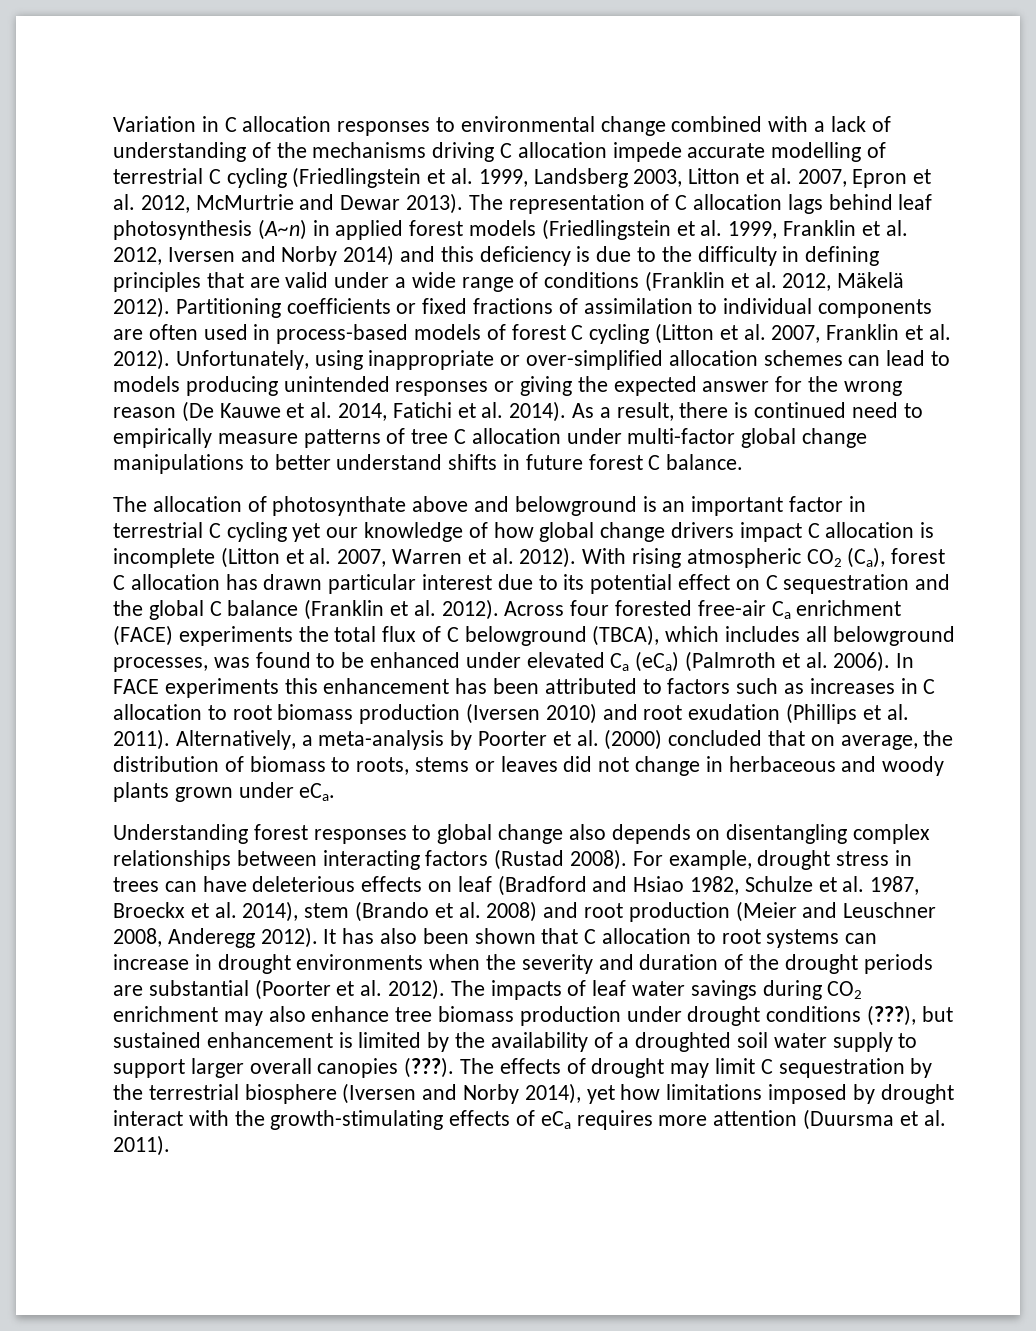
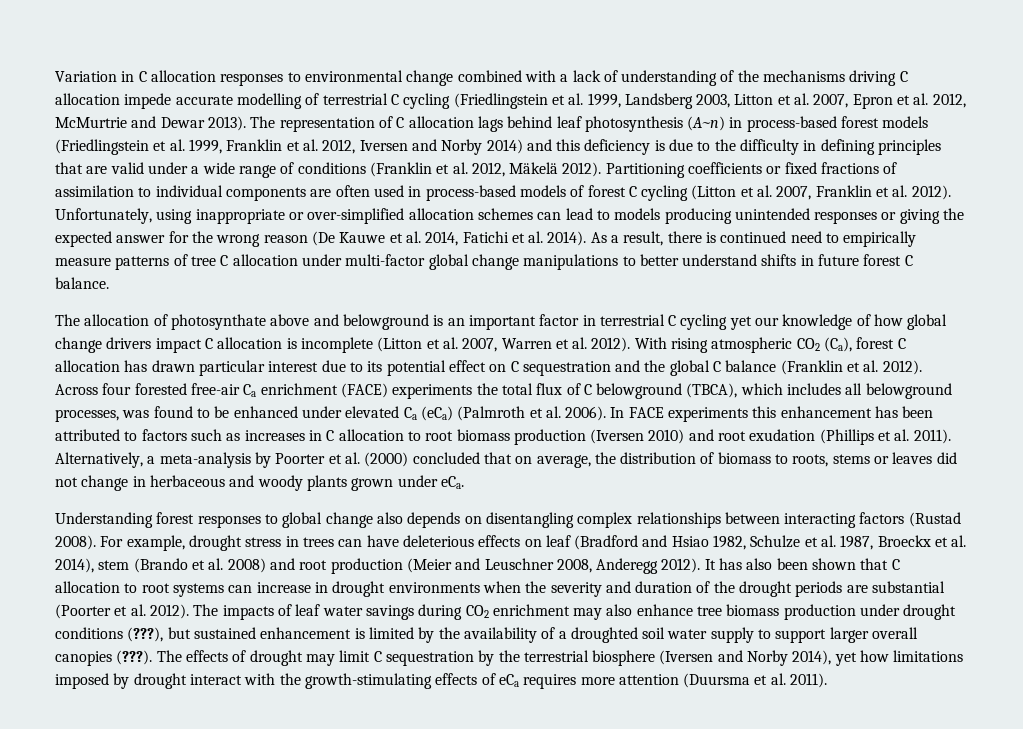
- The representation of C allocation lags behind leaf photosynthesis (A~n) in applied forest models (Friedlingstein et al. 1999, Franklin et al. 2012, Iversen and Norby 2014) and this deficiency is due to the difficulty in defining principles that are valid under a wide range of conditions (Franklin et al. 2012, Mäkelä 2012).
+ The representation of C allocation lags behind leaf photosynthesis (A~n) in process-based forest models (Friedlingstein et al. 1999, Franklin et al. 2012, Iversen and Norby 2014) and this deficiency is due to the difficulty in defining principles that are valid under a wide range of conditions (Franklin et al. 2012, Mäkelä 2012).

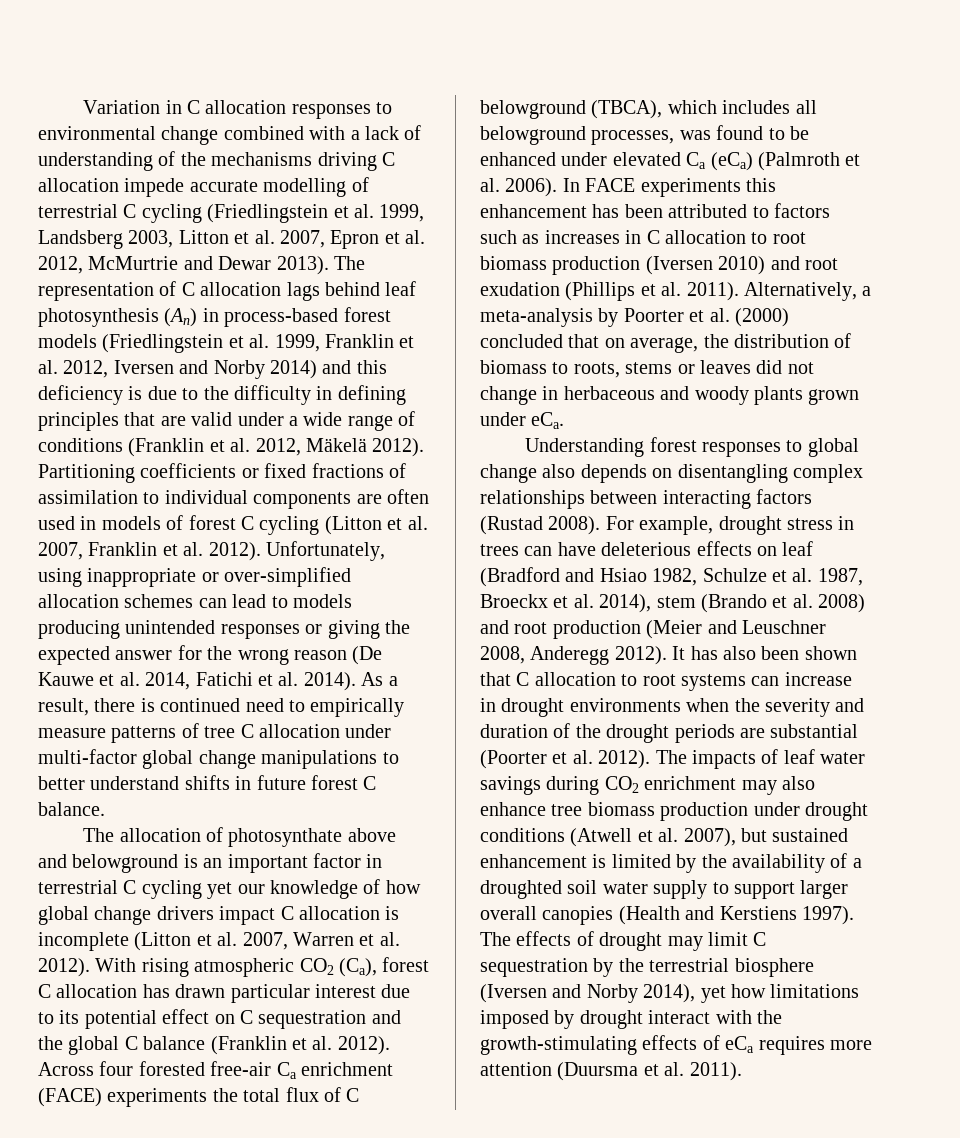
- The representation of C allocation lags behind leaf photosynthesis (A~n) in process-based forest models (Friedlingstein et al. 1999, Franklin et al. 2012, Iversen and Norby 2014) and this deficiency is due to the difficulty in defining principles that are valid under a wide range of conditions (Franklin et al. 2012, Mäkelä 2012).
+ The representation of C allocation lags behind leaf photosynthesis (An) in process-based forest models (Friedlingstein et al. 1999, Franklin et al. 2012, Iversen and Norby 2014) and this deficiency is due to the difficulty in defining principles that are valid under a wide range of conditions (Franklin et al. 2012, Mäkelä 2012).
- Partitioning coefficients or fixed fractions of assimilation to individual components are often used in process-based models of forest C cycling (Litton et al. 2007, Franklin et al. 2012).
+ Partitioning coefficients or fixed fractions of assimilation to individual components are often used in models of forest C cycling (Litton et al. 2007, Franklin et al. 2012).
- The impacts of leaf water savings during CO2 enrichment may also enhance tree biomass production under drought conditions (???), but sustained enhancement is limited by the availability of a droughted soil water supply to support larger overall canopies (???).
+ The impacts of leaf water savings during CO2 enrichment may also enhance tree biomass production under drought conditions (Atwell et al. 2007), but sustained enhancement is limited by the availability of a droughted soil water supply to support larger overall canopies (Health and Kerstiens 1997).

